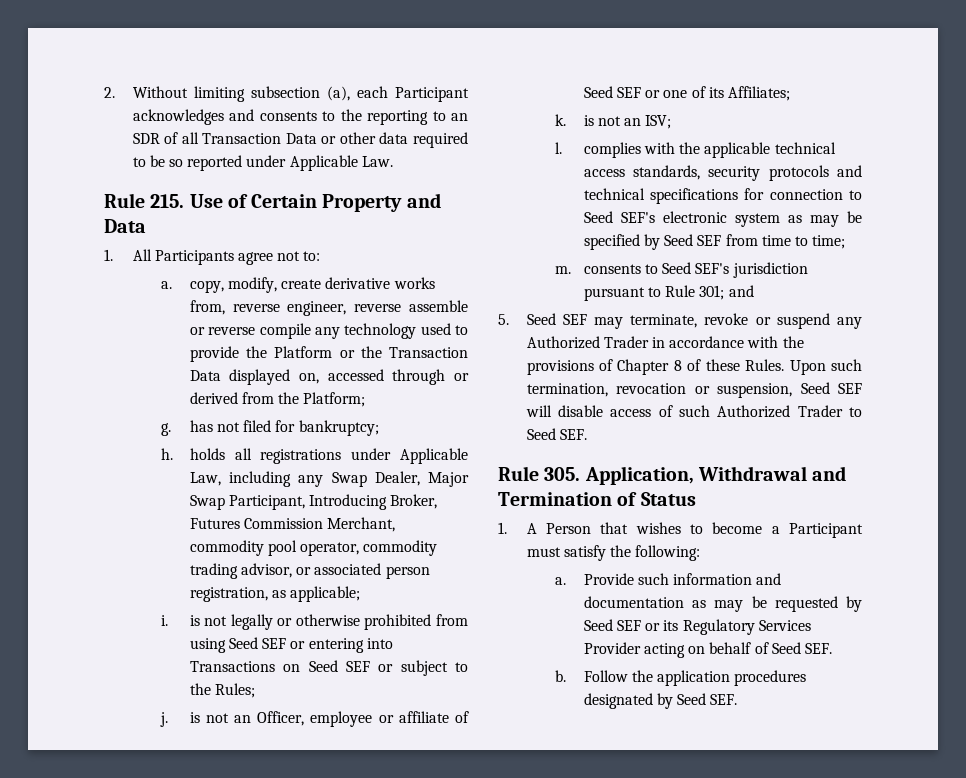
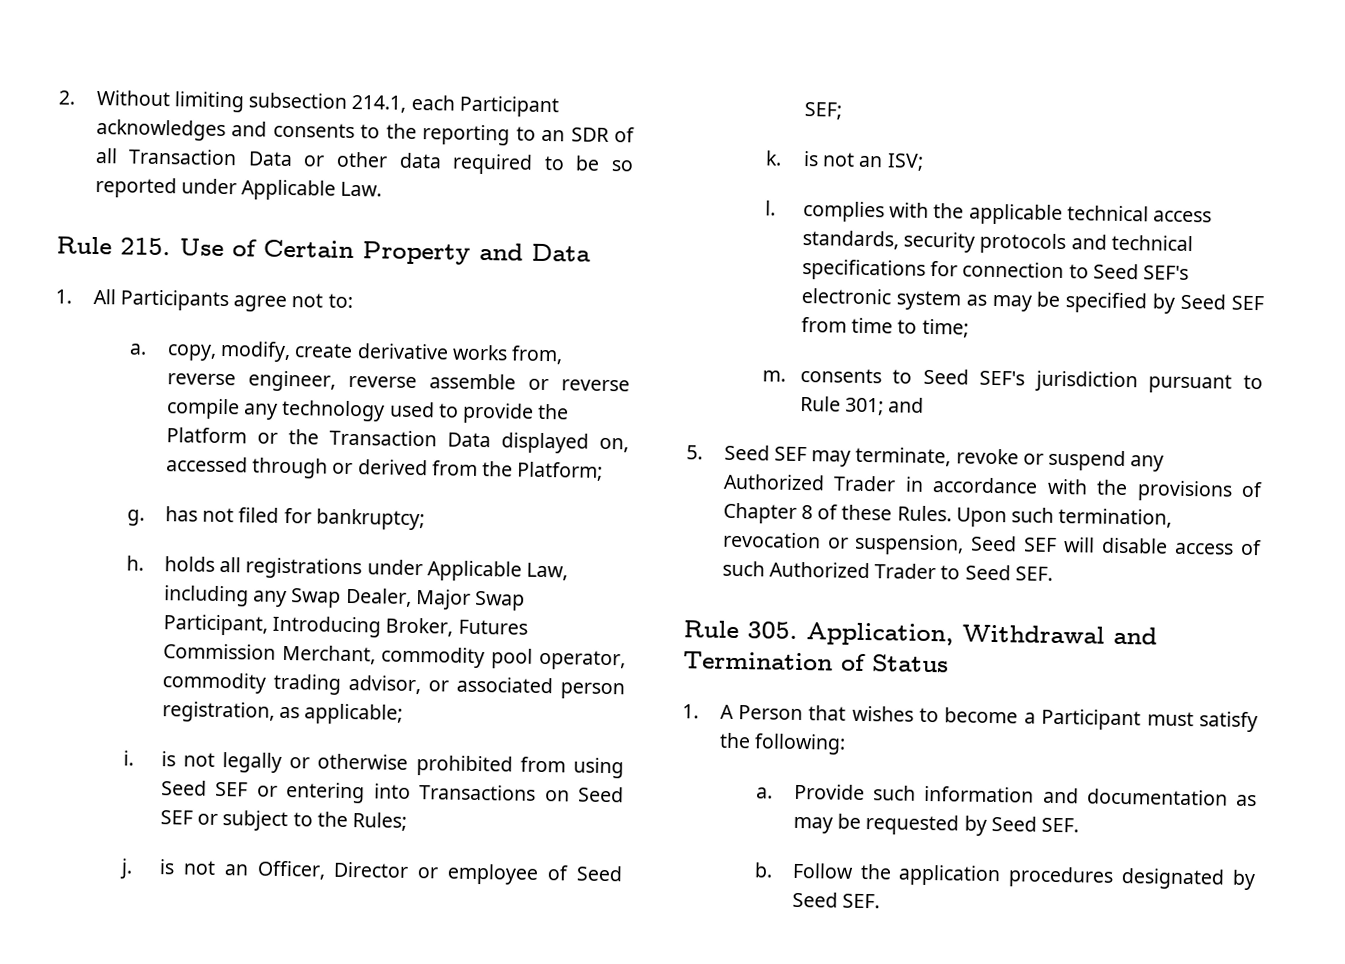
- 2. Without limiting subsection (a), each Participant acknowledges and consents to the reporting to an SDR of all Transaction Data or other data required to be so reported under Applicable Law.
+ 2. Without limiting subsection 214.1, each Participant acknowledges and consents to the reporting to an SDR of all Transaction Data or other data required to be so reported under Applicable Law.
- j. is not an Officer, employee or affiliate of Seed SEF or one of its Affiliates;
+ j. is not an Officer, Director or employee of Seed SEF;
- Provide such information and documentation as may be requested by Seed SEF or its Regulatory Services Provider acting on behalf of Seed SEF.
+ Provide such information and documentation as may be requested by Seed SEF.

